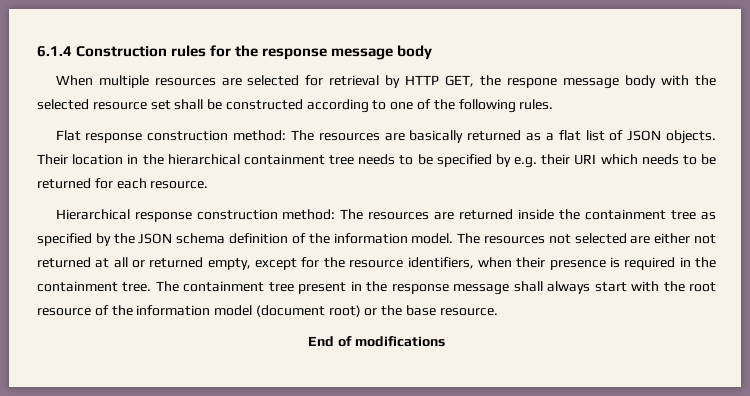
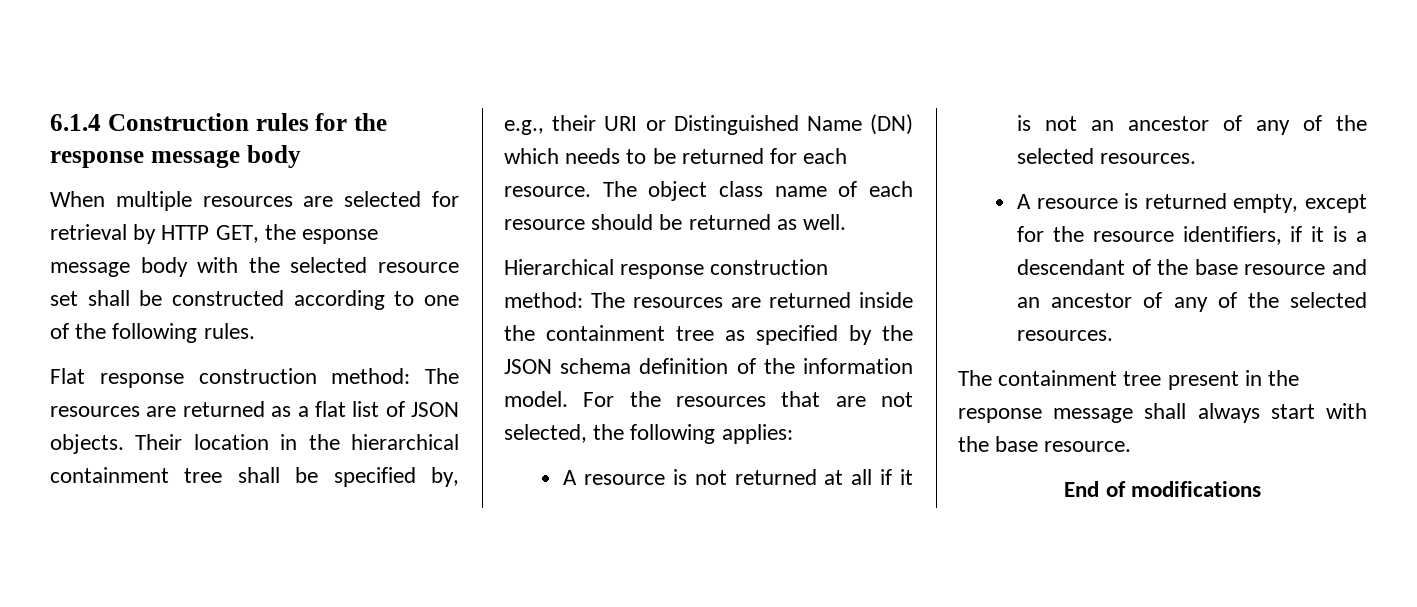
- When multiple resources are selected for retrieval by HTTP GET, the respone message body with the selected resource set shall be constructed according to one of the following rules.
+ When multiple resources are selected for retrieval by HTTP GET, the esponse message body with the selected resource set shall be constructed according to one of the following rules.
- Flat response construction method: The resources are basically returned as a flat list of JSON objects.
+ Flat response construction method: The resources are returned as a flat list of JSON objects.
- Their location in the hierarchical containment tree needs to be specified by e.g. their URI which needs to be returned for each resource.
+ Their location in the hierarchical containment tree shall be specified by, e.g., their URI or Distinguished Name (DN) which needs to be returned for each resource. The object class name of each resource should be returned as well.
- The resources not selected are either not returned at all or returned empty, except for the resource identifiers, when their presence is required in the containment tree. The containment tree present in the response message shall always start with the root resource of the information model (document root) or the base resource.
+ For the resources that are not selected, the following applies:
+ A resource is not returned at all if it is not an ancestor of any of the selected resources.
+ A resource is returned empty, except for the resource identifiers, if it is a descendant of the base resource and an ancestor of any of the selected resources.
+ The containment tree present in the response message shall always start with the base resource.

